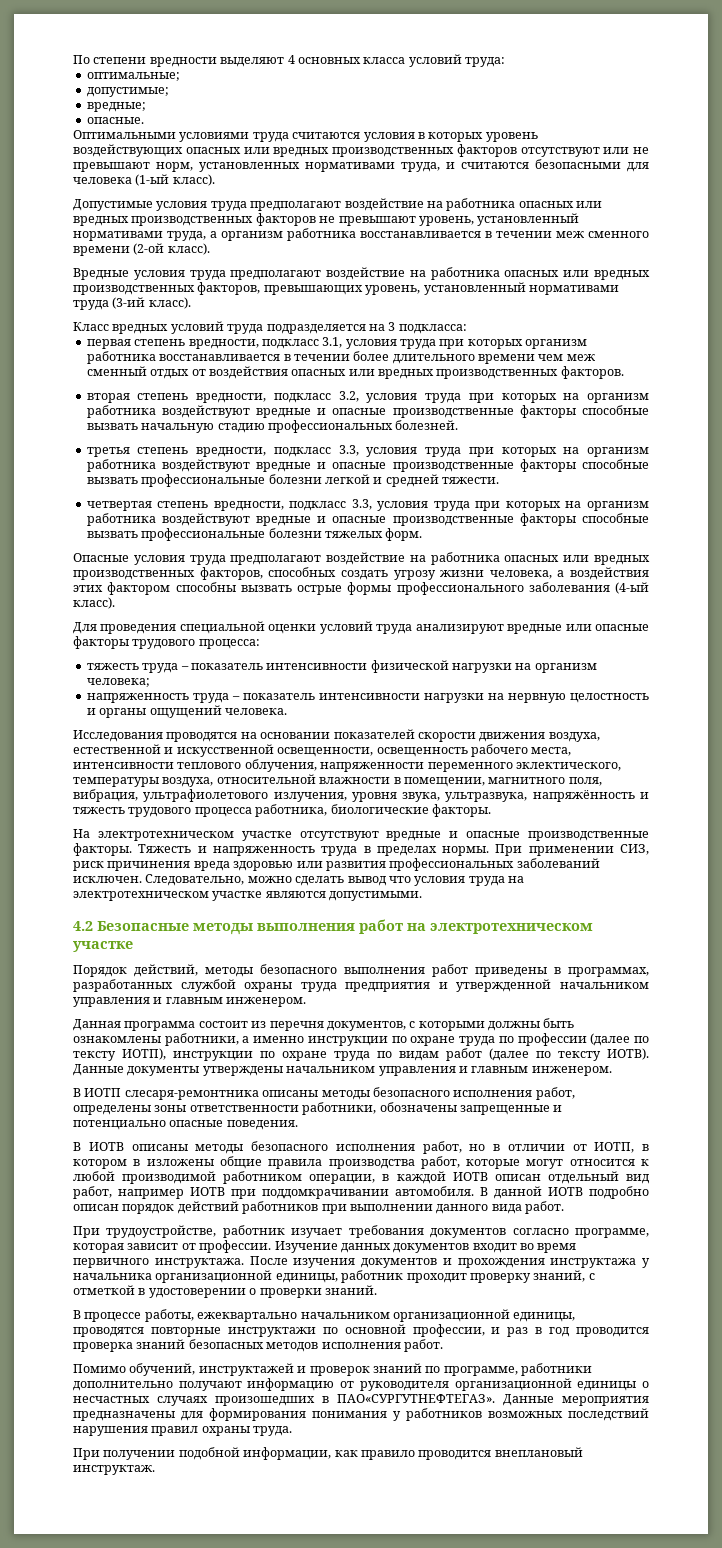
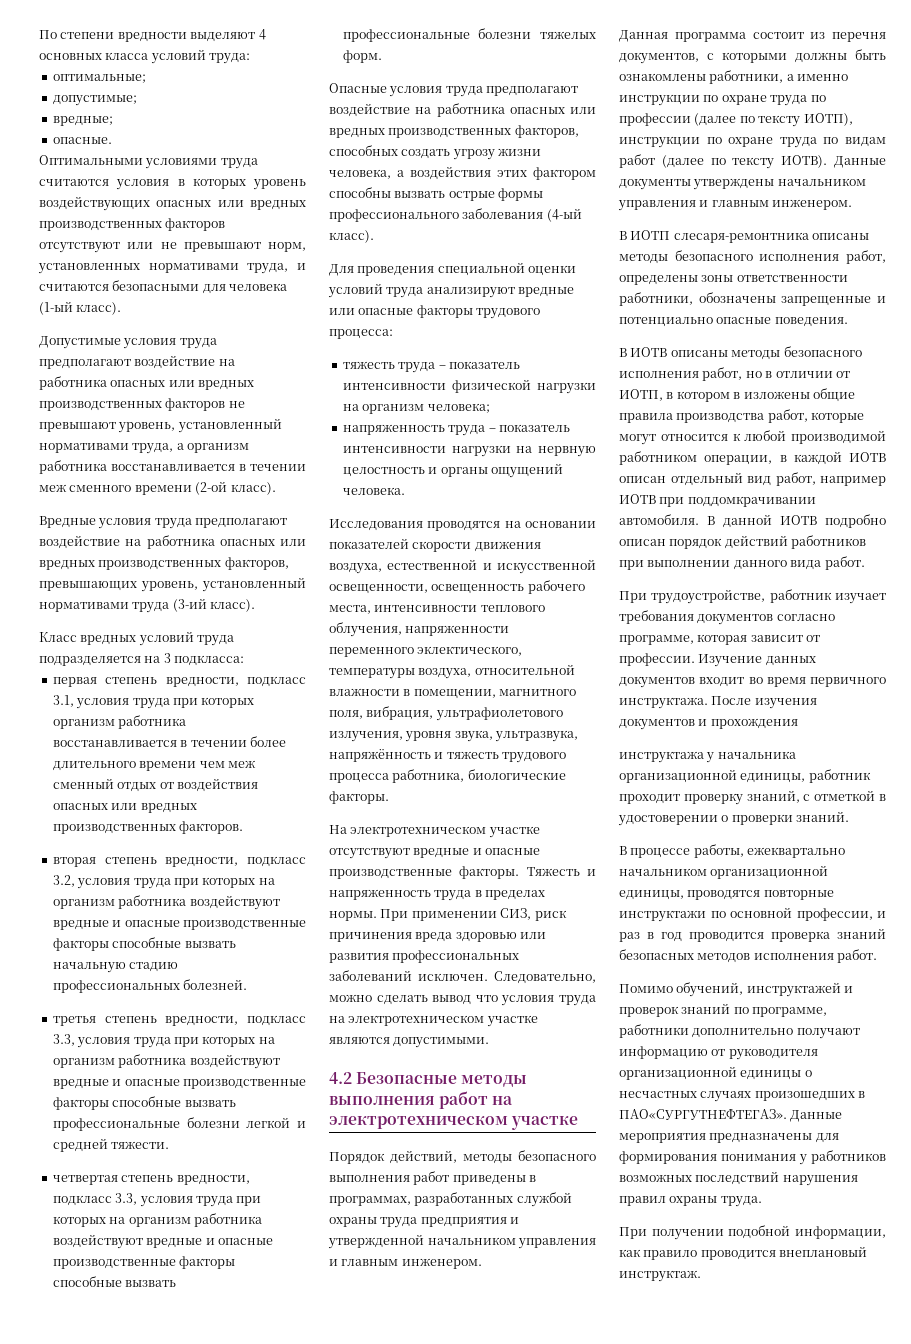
- После изучения документов и прохождения инструктажа у начальника организационной единицы, работник проходит проверку знаний, с отметкой в удостоверении о проверки знаний.
+ После изучения документов и прохождения
+ инструктажа у начальника организационной единицы, работник проходит проверку знаний, с отметкой в удостоверении о проверки знаний.

